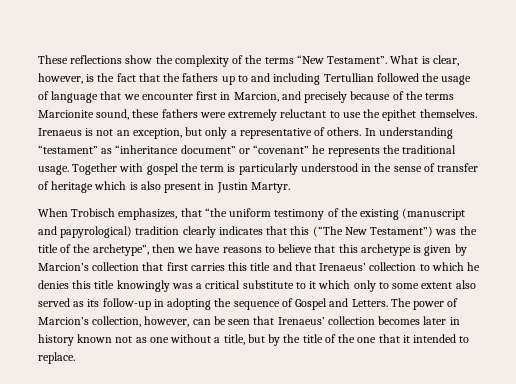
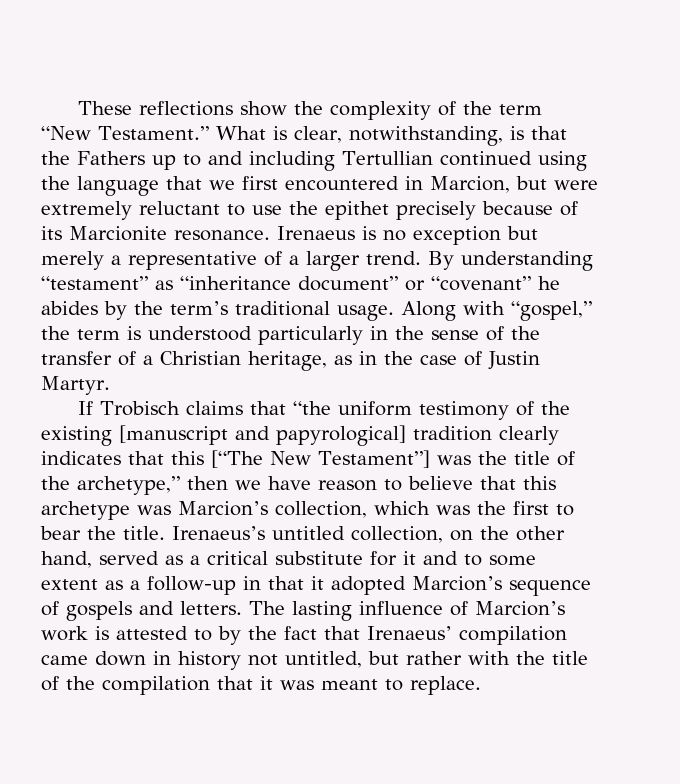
- These reflections show the complexity of the terms “New Testament”. What is clear, however, is the fact that the fathers up to and including Tertullian followed the usage of language that we encounter first in Marcion, and precisely because of the terms Marcionite sound, these fathers were extremely reluctant to use the epithet themselves. Irenaeus is not an exception, but only a representative of others. In understanding “testament” as “inheritance document” or “covenant” he represents the traditional usage. Together with gospel the term is particularly understood in the sense of transfer of heritage which is also present in Justin Martyr.
+ These reflections show the complexity of the term “New Testament.” What is clear, notwithstanding, is that the Fathers up to and including Tertullian continued using the language that we first encountered in Marcion, but were extremely reluctant to use the epithet precisely because of its Marcionite resonance. Irenaeus is no exception but merely a representative of a larger trend. By understanding “testament” as “inheritance document” or “covenant” he abides by the term’s traditional usage. Along with “gospel,” the term is understood particularly in the sense of the transfer of a Christian heritage, as in the case of Justin Martyr.
- When Trobisch emphasizes, that “the uniform testimony of the existing (manuscript and papyrological) tradition clearly indicates that this (“The New Testament”) was the title of the archetype”, then we have reasons to believe that this archetype is given by Marcion’s collection that first carries this title and that Irenaeus’ collection to which he denies this title knowingly was a critical substitute to it which only to some extent also served as its follow-up in adopting the sequence of Gospel and Letters. The power of Marcion’s collection, however, can be seen that Irenaeus’ collection becomes later in history known not as one without a title, but by the title of the one that it intended to replace.
+ If Trobisch claims that “the uniform testimony of the existing [manuscript and papyrological] tradition clearly indicates that this [“The New Testament”] was the title of the archetype,” then we have reason to believe that this archetype was Marcion’s collection, which was the first to bear the title. Irenaeus’s untitled collection, on the other hand, served as a critical substitute for it and to some extent as a follow-up in that it adopted Marcion’s sequence of gospels and letters. The lasting influence of Marcion’s work is attested to by the fact that Irenaeus’ compilation came down in history not untitled, but rather with the title of the compilation that it was meant to replace.

